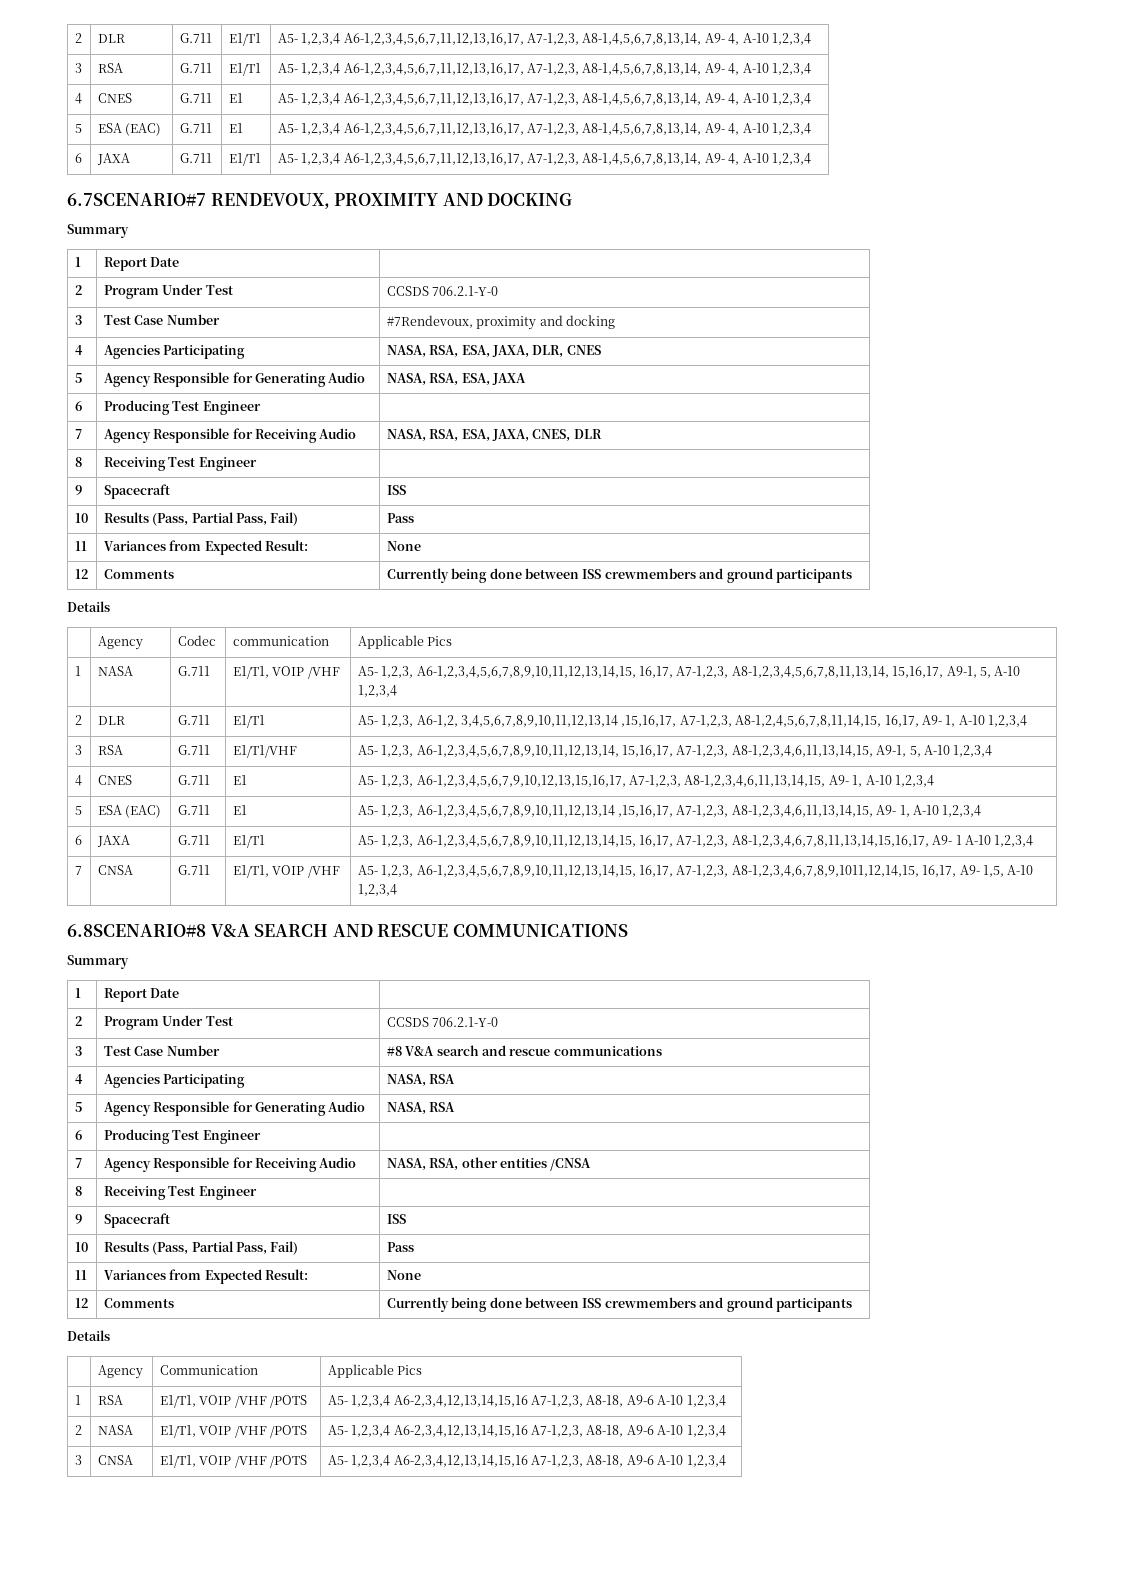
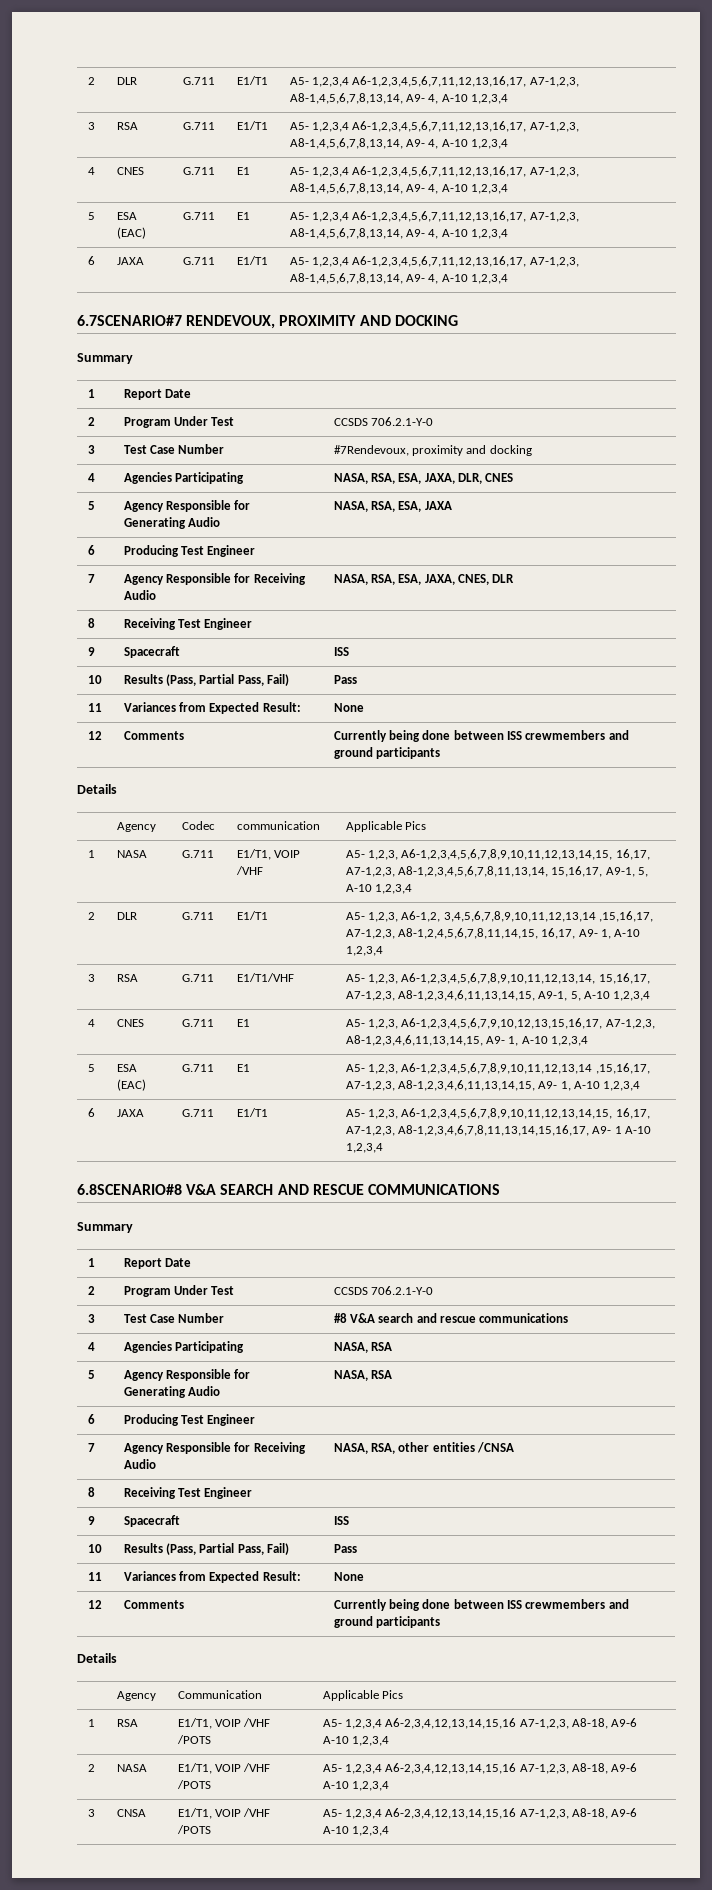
- 7 | CNSA | G.711 | E1/T1, VOIP /VHF | A5- 1,2,3, A6-1,2,3,4,5,6,7,8,9,10,11,12,13,14,15, 16,17, A7-1,2,3, A8-1,2,3,4,6,7,8,9,1011,12,14,15, 16,17, A9- 1,5, A-10 1,2,3,4

